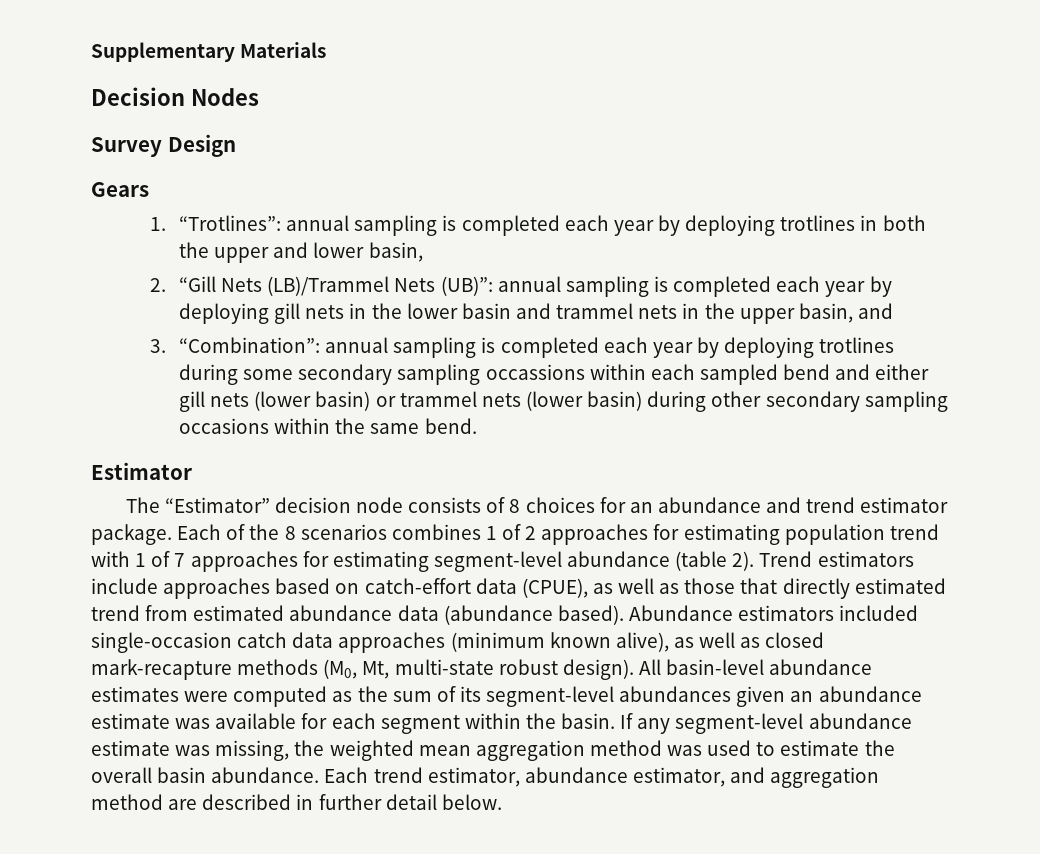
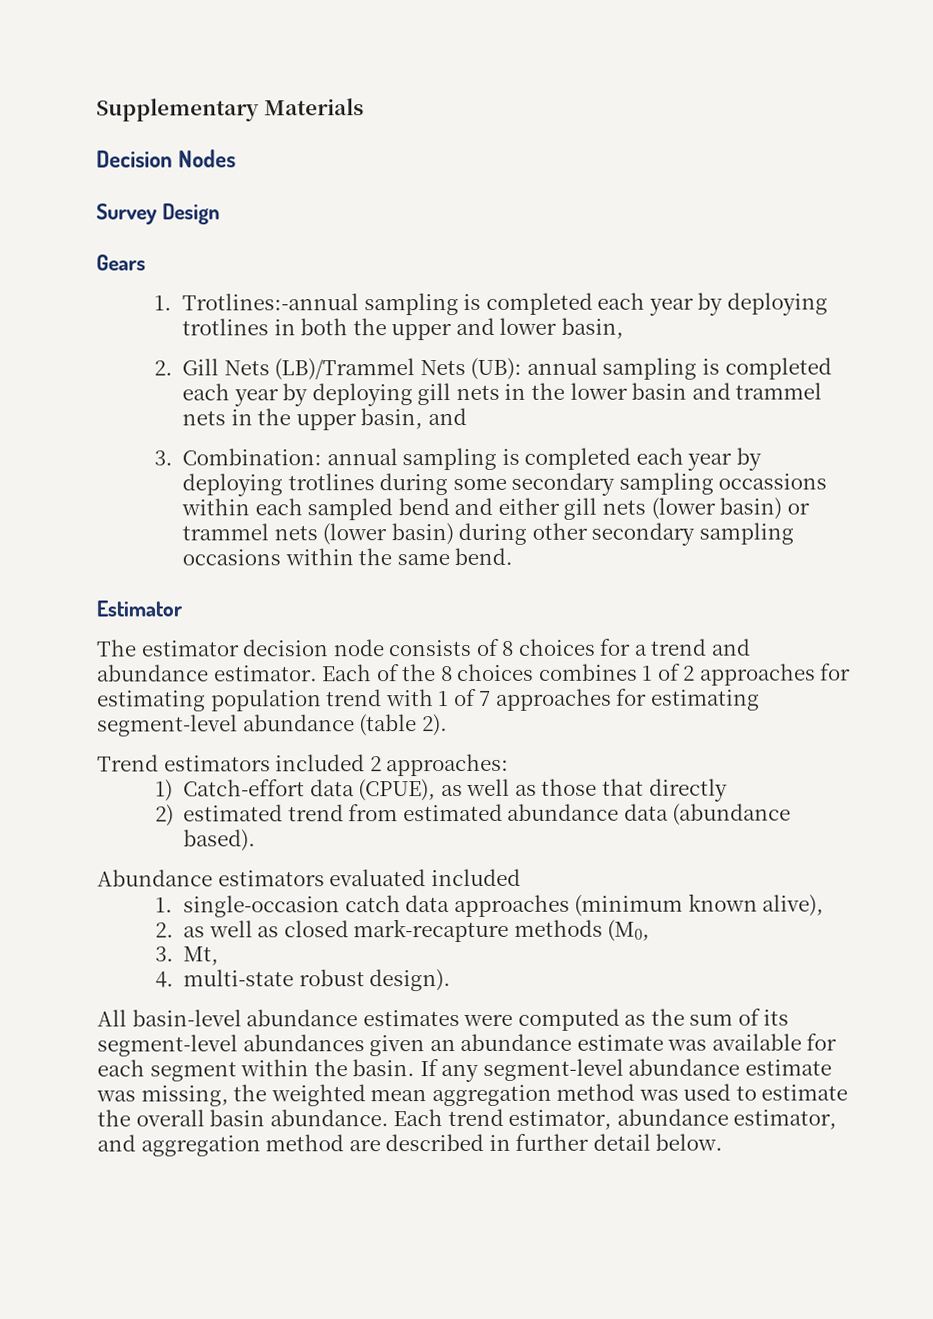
- 1. “Trotlines”: annual sampling is completed each year by deploying trotlines in both the upper and lower basin,
+ 1. Trotlines:-annual sampling is completed each year by deploying trotlines in both the upper and lower basin,
- 2. “Gill Nets (LB)/Trammel Nets (UB)”: annual sampling is completed each year by deploying gill nets in the lower basin and trammel nets in the upper basin, and
+ 2. Gill Nets (LB)/Trammel Nets (UB): annual sampling is completed each year by deploying gill nets in the lower basin and trammel nets in the upper basin, and
- 3. “Combination”: annual sampling is completed each year by deploying trotlines during some secondary sampling occassions within each sampled bend and either gill nets (lower basin) or trammel nets (lower basin) during other secondary sampling occasions within the same bend.
+ 3. Combination: annual sampling is completed each year by deploying trotlines during some secondary sampling occassions within each sampled bend and either gill nets (lower basin) or trammel nets (lower basin) during other secondary sampling occasions within the same bend.
- The “Estimator” decision node consists of 8 choices for an abundance and trend estimator package.
+ The estimator decision node consists of 8 choices for a trend and abundance estimator.
- Each of the 8 scenarios combines 1 of 2 approaches for estimating population trend with 1 of 7 approaches for estimating segment-level abundance (table 2). Trend estimators include approaches based on catch-effort data (CPUE), as well as those that directly estimated trend from estimated abundance data (abundance based). Abundance estimators included single-occasion catch data approaches (minimum known alive), as well as closed mark-recapture methods (M0, Mt, multi-state robust design). All basin-level abundance estimates were computed as the sum of its segment-level abundances given an abundance estimate was available for each segment within the basin.
+ Each of the 8 choices combines 1 of 2 approaches for estimating population trend with 1 of 7 approaches for estimating segment-level abundance (table 2).
+ Trend estimators included 2 approaches:
+ 1) Catch-effort data (CPUE), as well as those that directly
+ 2) estimated trend from estimated abundance data (abundance based).
+ Abundance estimators evaluated included
+ 1. single-occasion catch data approaches (minimum known alive),
+ 2. as well as closed mark-recapture methods (M0,
+ 3. Mt,
+ 4. multi-state robust design).
+ All basin-level abundance estimates were computed as the sum of its segment-level abundances given an abundance estimate was available for each segment within the basin.

